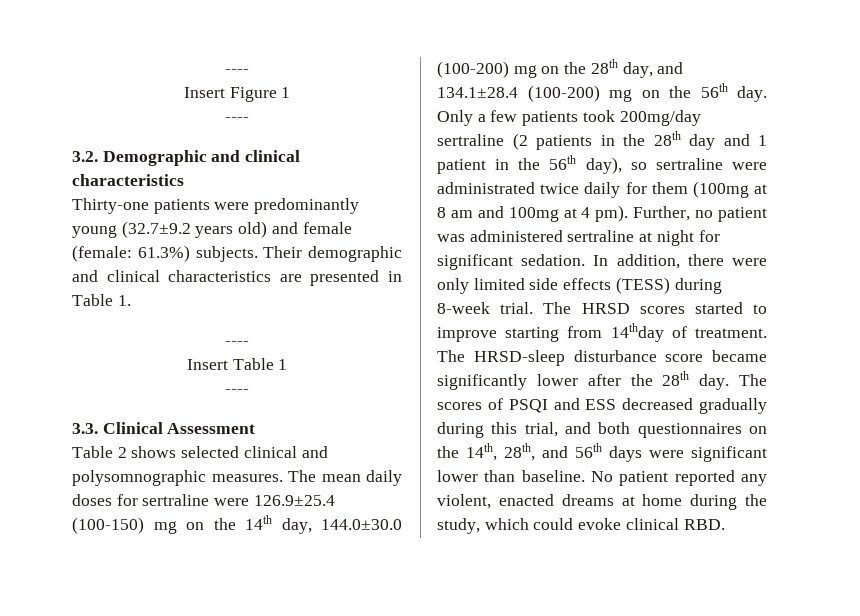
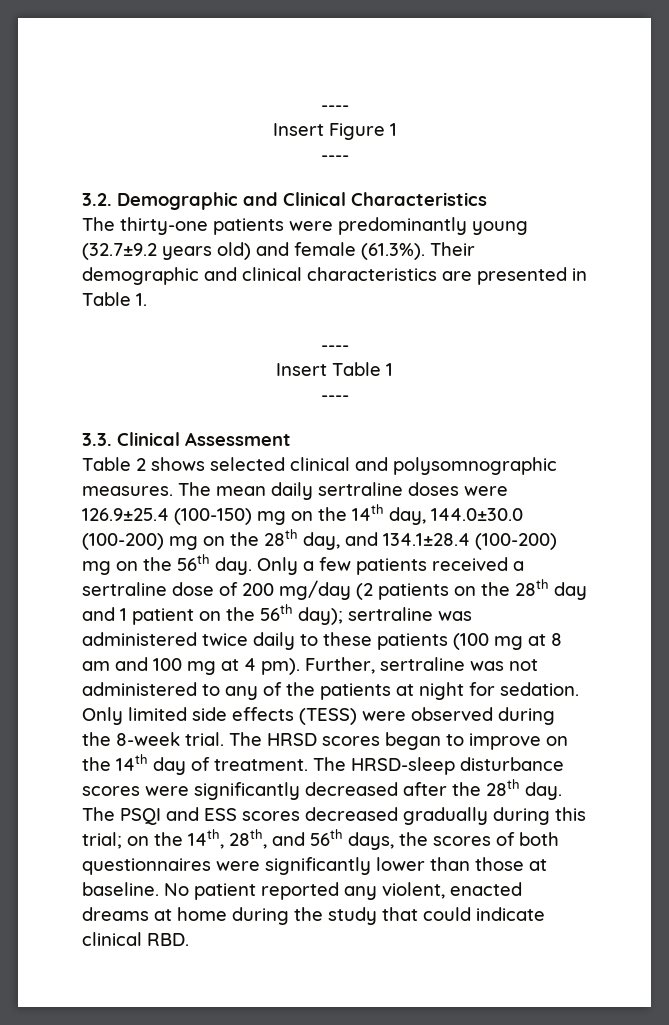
- 3.2. Demographic and clinical characteristics
- Thirty-one patients were predominantly young (32.7±9.2 years old) and female (female: 61.3%) subjects. Their demographic and clinical characteristics are presented in Table 1.
+ 3.2. Demographic and Clinical Characteristics
+ The thirty-one patients were predominantly young (32.7±9.2 years old) and female (61.3%). Their demographic and clinical characteristics are presented in Table 1.
- The mean daily doses for sertraline were 126.9±25.4 (100-150) mg on the 14th day, 144.0±30.0 (100-200) mg on the 28th day, and 134.1±28.4 (100-200) mg on the 56th day.
+ The mean daily sertraline doses were 126.9±25.4 (100-150) mg on the 14th day, 144.0±30.0 (100-200) mg on the 28th day, and 134.1±28.4 (100-200) mg on the 56th day.
- Only a few patients took 200mg/day sertraline (2 patients in the 28th day and 1 patient in the 56th day), so sertraline were administrated twice daily for them (100mg at 8 am and 100mg at 4 pm).
+ Only a few patients received a sertraline dose of 200 mg/day (2 patients on the 28th day and 1 patient on the 56th day); sertraline was administered twice daily to these patients (100 mg at 8 am and 100 mg at 4 pm).
- Further, no patient was administered sertraline at night for significant sedation. In addition, there were only limited side effects (TESS) during 8-week trial.
+ Further, sertraline was not administered to any of the patients at night for sedation. Only limited side effects (TESS) were observed during the 8-week trial.
- The HRSD scores started to improve starting from 14thday of treatment.
+ The HRSD scores began to improve on the 14th day of treatment.
- The HRSD-sleep disturbance score became significantly lower after the 28th day.
+ The HRSD-sleep disturbance scores were significantly decreased after the 28th day.
- The scores of PSQI and ESS decreased gradually during this trial, and both questionnaires on the 14th, 28th, and 56th days were significant lower than baseline.
+ The PSQI and ESS scores decreased gradually during this trial; on the 14th, 28th, and 56th days, the scores of both questionnaires were significantly lower than those at baseline.
- No patient reported any violent, enacted dreams at home during the study, which could evoke clinical RBD.
+ No patient reported any violent, enacted dreams at home during the study that could indicate clinical RBD.

